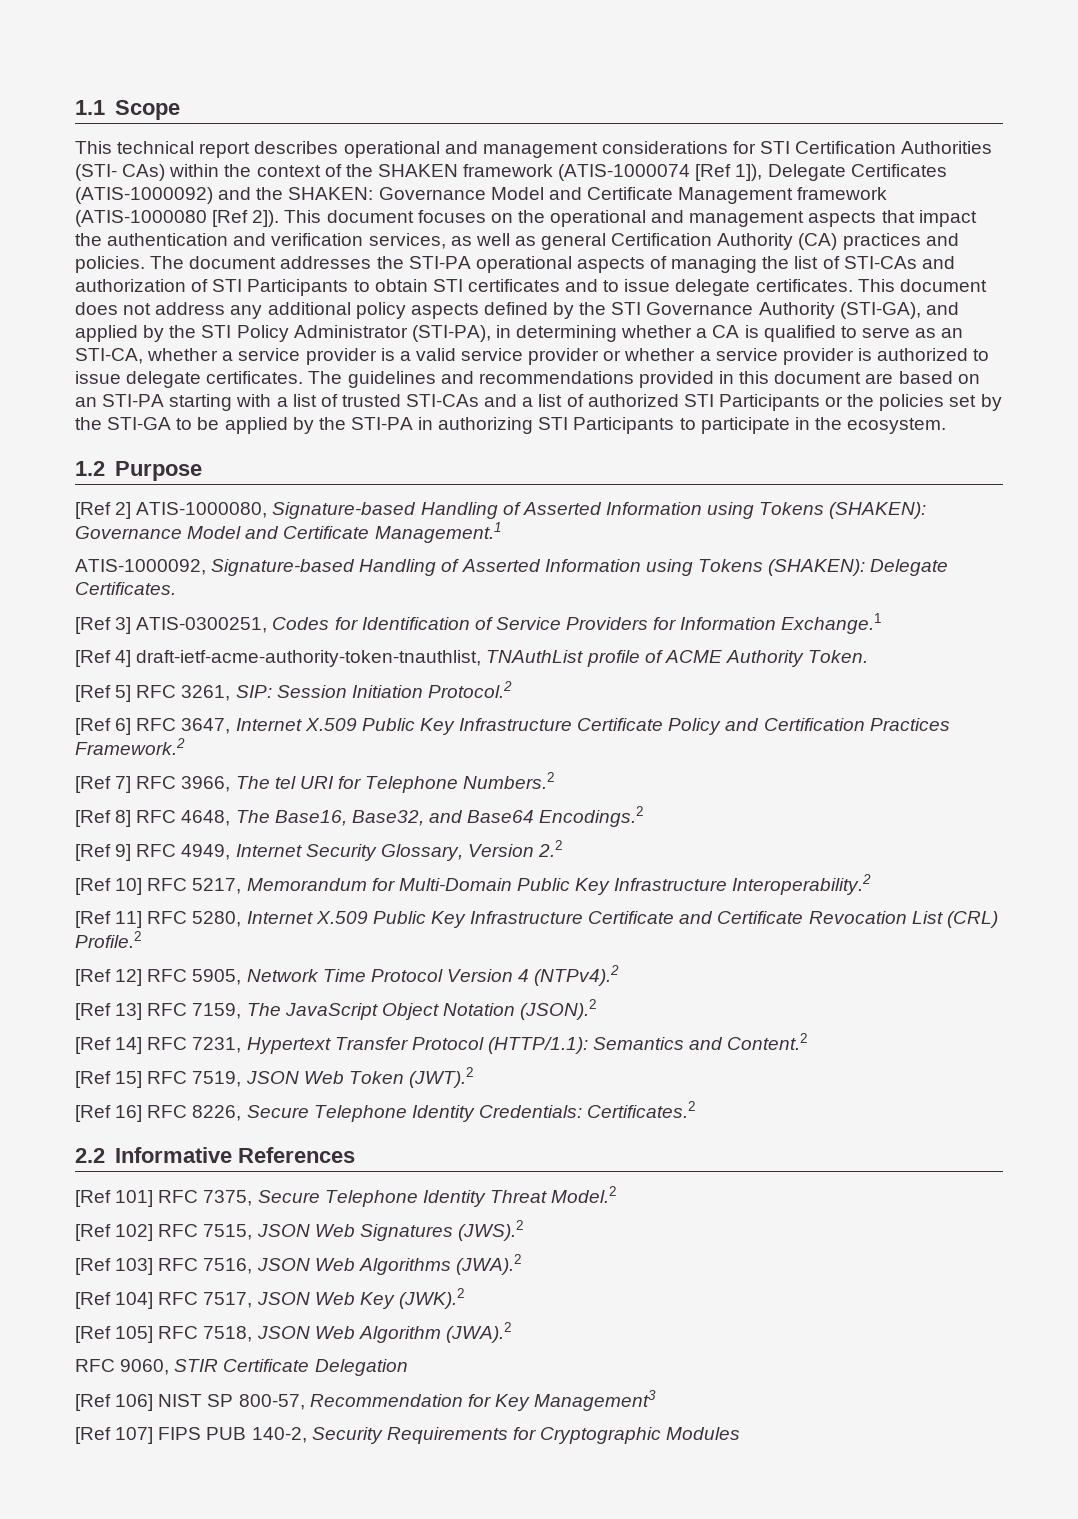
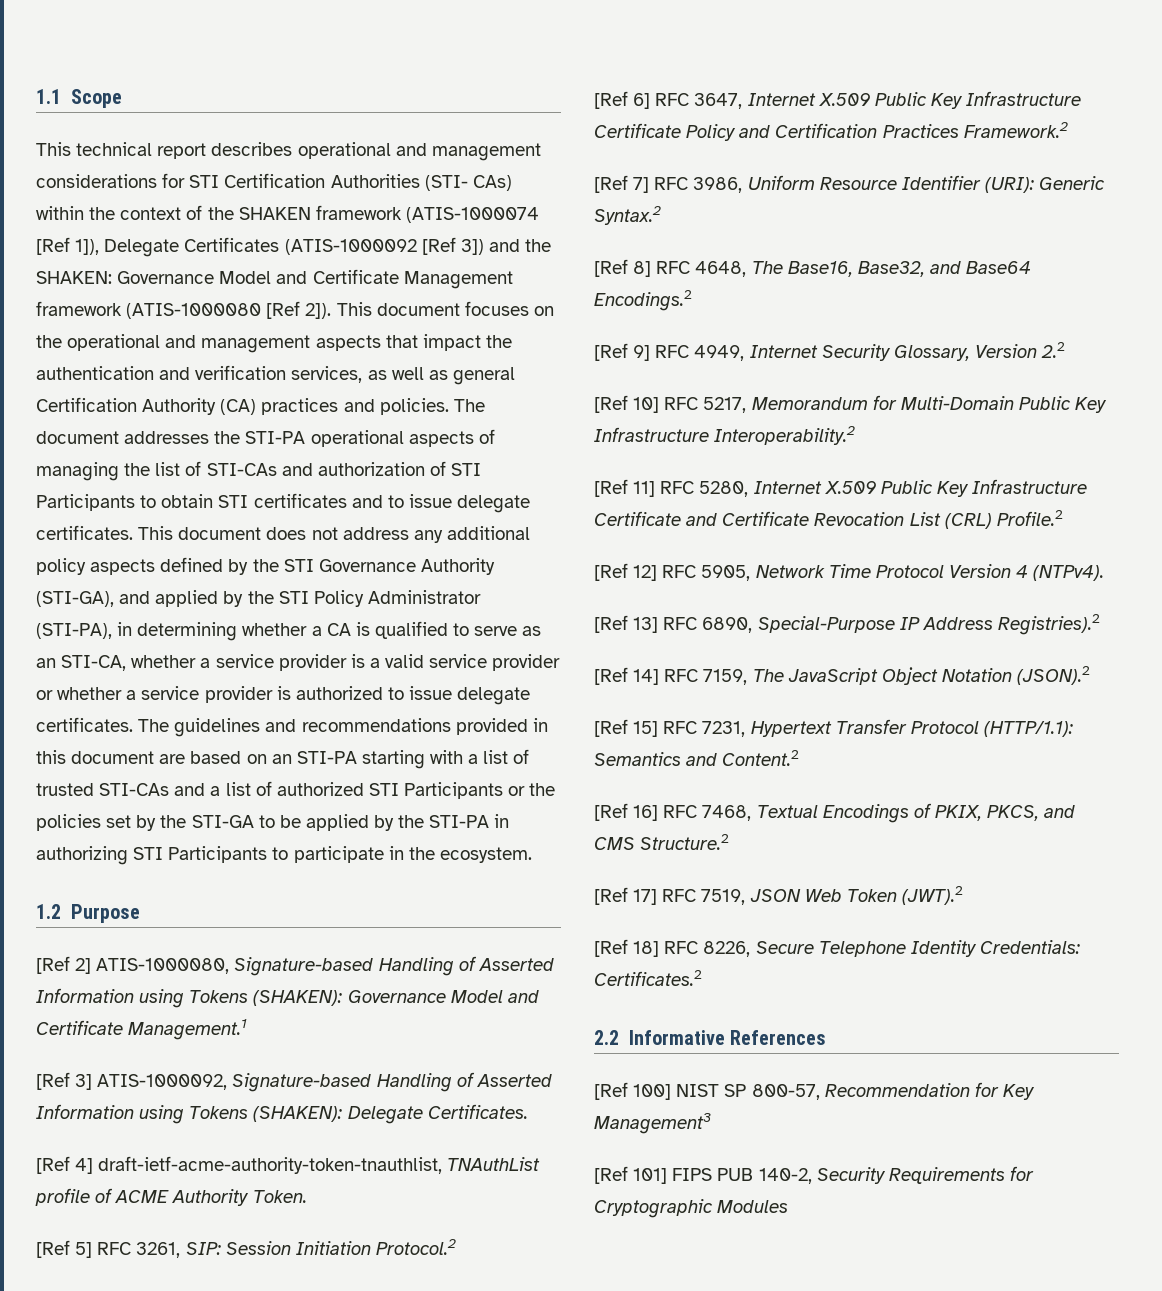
- This technical report describes operational and management considerations for STI Certification Authorities (STI- CAs) within the context of the SHAKEN framework (ATIS-1000074 [Ref 1]), Delegate Certificates (ATIS-1000092) and the SHAKEN: Governance Model and Certificate Management framework (ATIS-1000080 [Ref 2]).
+ This technical report describes operational and management considerations for STI Certification Authorities (STI- CAs) within the context of the SHAKEN framework (ATIS-1000074 [Ref 1]), Delegate Certificates (ATIS-1000092 [Ref 3]) and the SHAKEN: Governance Model and Certificate Management framework (ATIS-1000080 [Ref 2]).
- ATIS-1000092, Signature-based Handling of Asserted Information using Tokens (SHAKEN): Delegate Certificates.
+ [Ref 3] ATIS-1000092, Signature-based Handling of Asserted Information using Tokens (SHAKEN): Delegate Certificates.
- [Ref 3] ATIS-0300251, Codes for Identification of Service Providers for Information Exchange.1
- [Ref 7] RFC 3966, The tel URI for Telephone Numbers.2
+ [Ref 7] RFC 3986, Uniform Resource Identifier (URI): Generic Syntax.2
- [Ref 12] RFC 5905, Network Time Protocol Version 4 (NTPv4).2
+ [Ref 12] RFC 5905, Network Time Protocol Version 4 (NTPv4).
- [Ref 13] RFC 7159, The JavaScript Object Notation (JSON).2
+ [Ref 13] RFC 6890, Special-Purpose IP Address Registries).2
+ [Ref 14] RFC 7159, The JavaScript Object Notation (JSON).2
- [Ref 14] RFC 7231, Hypertext Transfer Protocol (HTTP/1.1): Semantics and Content.2
+ [Ref 15] RFC 7231, Hypertext Transfer Protocol (HTTP/1.1): Semantics and Content.2
- [Ref 15] RFC 7519, JSON Web Token (JWT).2
+ [Ref 16] RFC 7468, Textual Encodings of PKIX, PKCS, and CMS Structure.2
+ [Ref 17] RFC 7519, JSON Web Token (JWT).2
- [Ref 16] RFC 8226, Secure Telephone Identity Credentials: Certificates.2
+ [Ref 18] RFC 8226, Secure Telephone Identity Credentials: Certificates.2
- [Ref 101] RFC 7375, Secure Telephone Identity Threat Model.2
- [Ref 102] RFC 7515, JSON Web Signatures (JWS).2
- [Ref 103] RFC 7516, JSON Web Algorithms (JWA).2
- [Ref 104] RFC 7517, JSON Web Key (JWK).2
- [Ref 105] RFC 7518, JSON Web Algorithm (JWA).2
- RFC 9060, STIR Certificate Delegation
- [Ref 106] NIST SP 800-57, Recommendation for Key Management3
+ [Ref 100] NIST SP 800-57, Recommendation for Key Management3
- [Ref 107] FIPS PUB 140-2, Security Requirements for Cryptographic Modules
+ [Ref 101] FIPS PUB 140-2, Security Requirements for Cryptographic Modules

